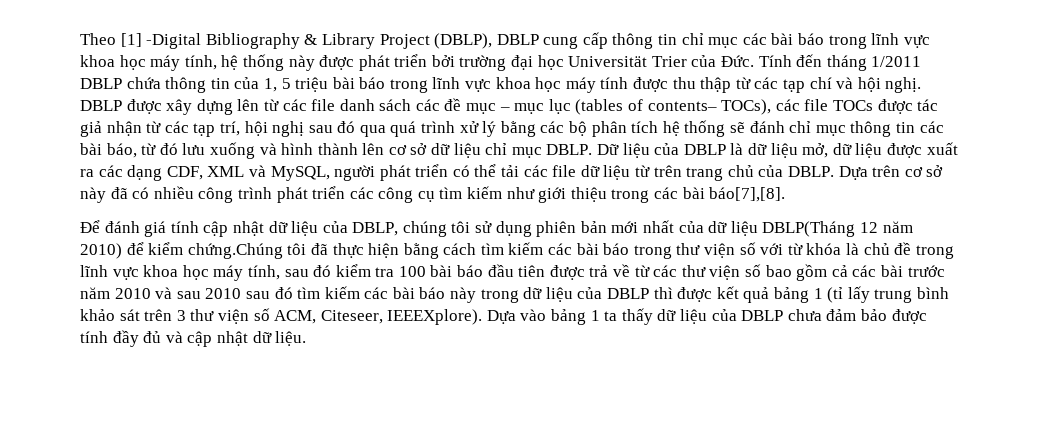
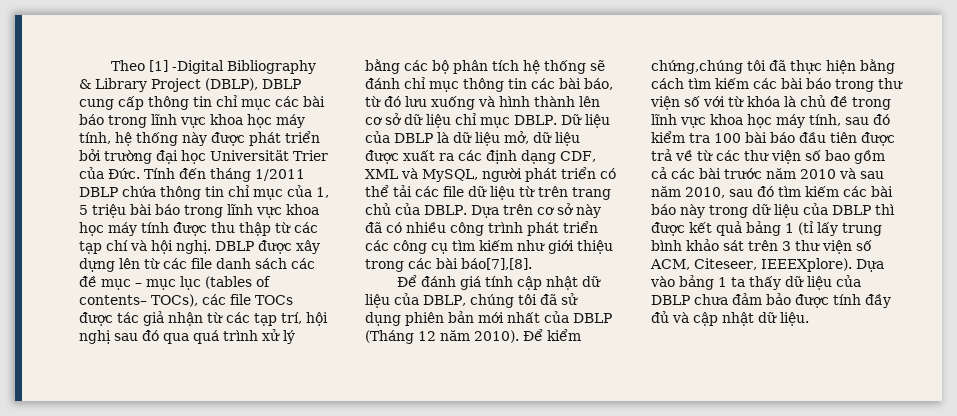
- Theo [1] -Digital Bibliography & Library Project (DBLP), DBLP cung cấp thông tin chỉ mục các bài báo trong lĩnh vực khoa học máy tính, hệ thống này được phát triển bởi trường đại học Universität Trier của Đức. Tính đến tháng 1/2011 DBLP chứa thông tin của 1, 5 triệu bài báo trong lĩnh vực khoa học máy tính được thu thập từ các tạp chí và hội nghị.
+ Theo [1] -Digital Bibliography & Library Project (DBLP), DBLP cung cấp thông tin chỉ mục các bài báo trong lĩnh vực khoa học máy tính, hệ thống này được phát triển bởi trường đại học Universität Trier của Đức. Tính đến tháng 1/2011 DBLP chứa thông tin chỉ mục của 1, 5 triệu bài báo trong lĩnh vực khoa học máy tính được thu thập từ các tạp chí và hội nghị.
- Dữ liệu của DBLP là dữ liệu mở, dữ liệu được xuất ra các dạng CDF, XML và MySQL, người phát triển có thể tải các file dữ liệu từ trên trang chủ của DBLP.
+ Dữ liệu của DBLP là dữ liệu mở, dữ liệu được xuất ra các định dạng CDF, XML và MySQL, người phát triển có thể tải các file dữ liệu từ trên trang chủ của DBLP.
- Để đánh giá tính cập nhật dữ liệu của DBLP, chúng tôi sử dụng phiên bản mới nhất của dữ liệu DBLP(Tháng 12 năm 2010) để kiểm chứng.Chúng tôi đã thực hiện bằng cách tìm kiếm các bài báo trong thư viện số với từ khóa là chủ đề trong lĩnh vực khoa học máy tính, sau đó kiểm tra 100 bài báo đầu tiên được trả về từ các thư viện số bao gồm cả các bài trước năm 2010 và sau 2010 sau đó tìm kiếm các bài báo này trong dữ liệu của DBLP thì được kết quả bảng 1 (tỉ lấy trung bình khảo sát trên 3 thư viện số ACM, Citeseer, IEEEXplore).
+ Để đánh giá tính cập nhật dữ liệu của DBLP, chúng tôi đã sử dụng phiên bản mới nhất của DBLP (Tháng 12 năm 2010). Để kiểm chứng,chúng tôi đã thực hiện bằng cách tìm kiếm các bài báo trong thư viện số với từ khóa là chủ đề trong lĩnh vực khoa học máy tính, sau đó kiểm tra 100 bài báo đầu tiên được trả về từ các thư viện số bao gồm cả các bài trước năm 2010 và sau năm 2010, sau đó tìm kiếm các bài báo này trong dữ liệu của DBLP thì được kết quả bảng 1 (tỉ lấy trung bình khảo sát trên 3 thư viện số ACM, Citeseer, IEEEXplore).

